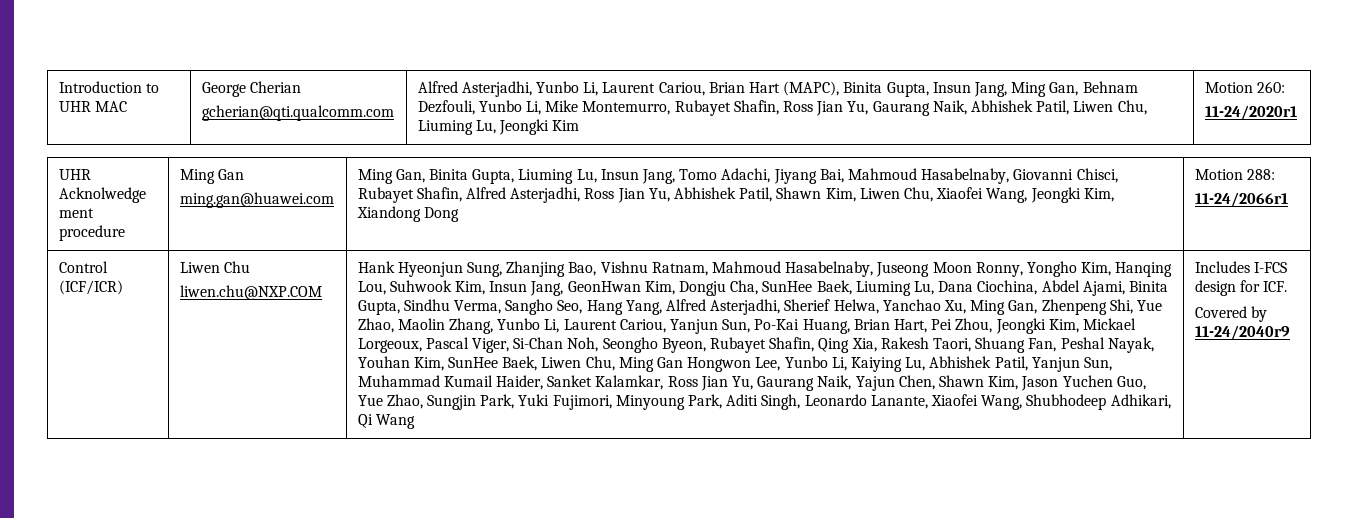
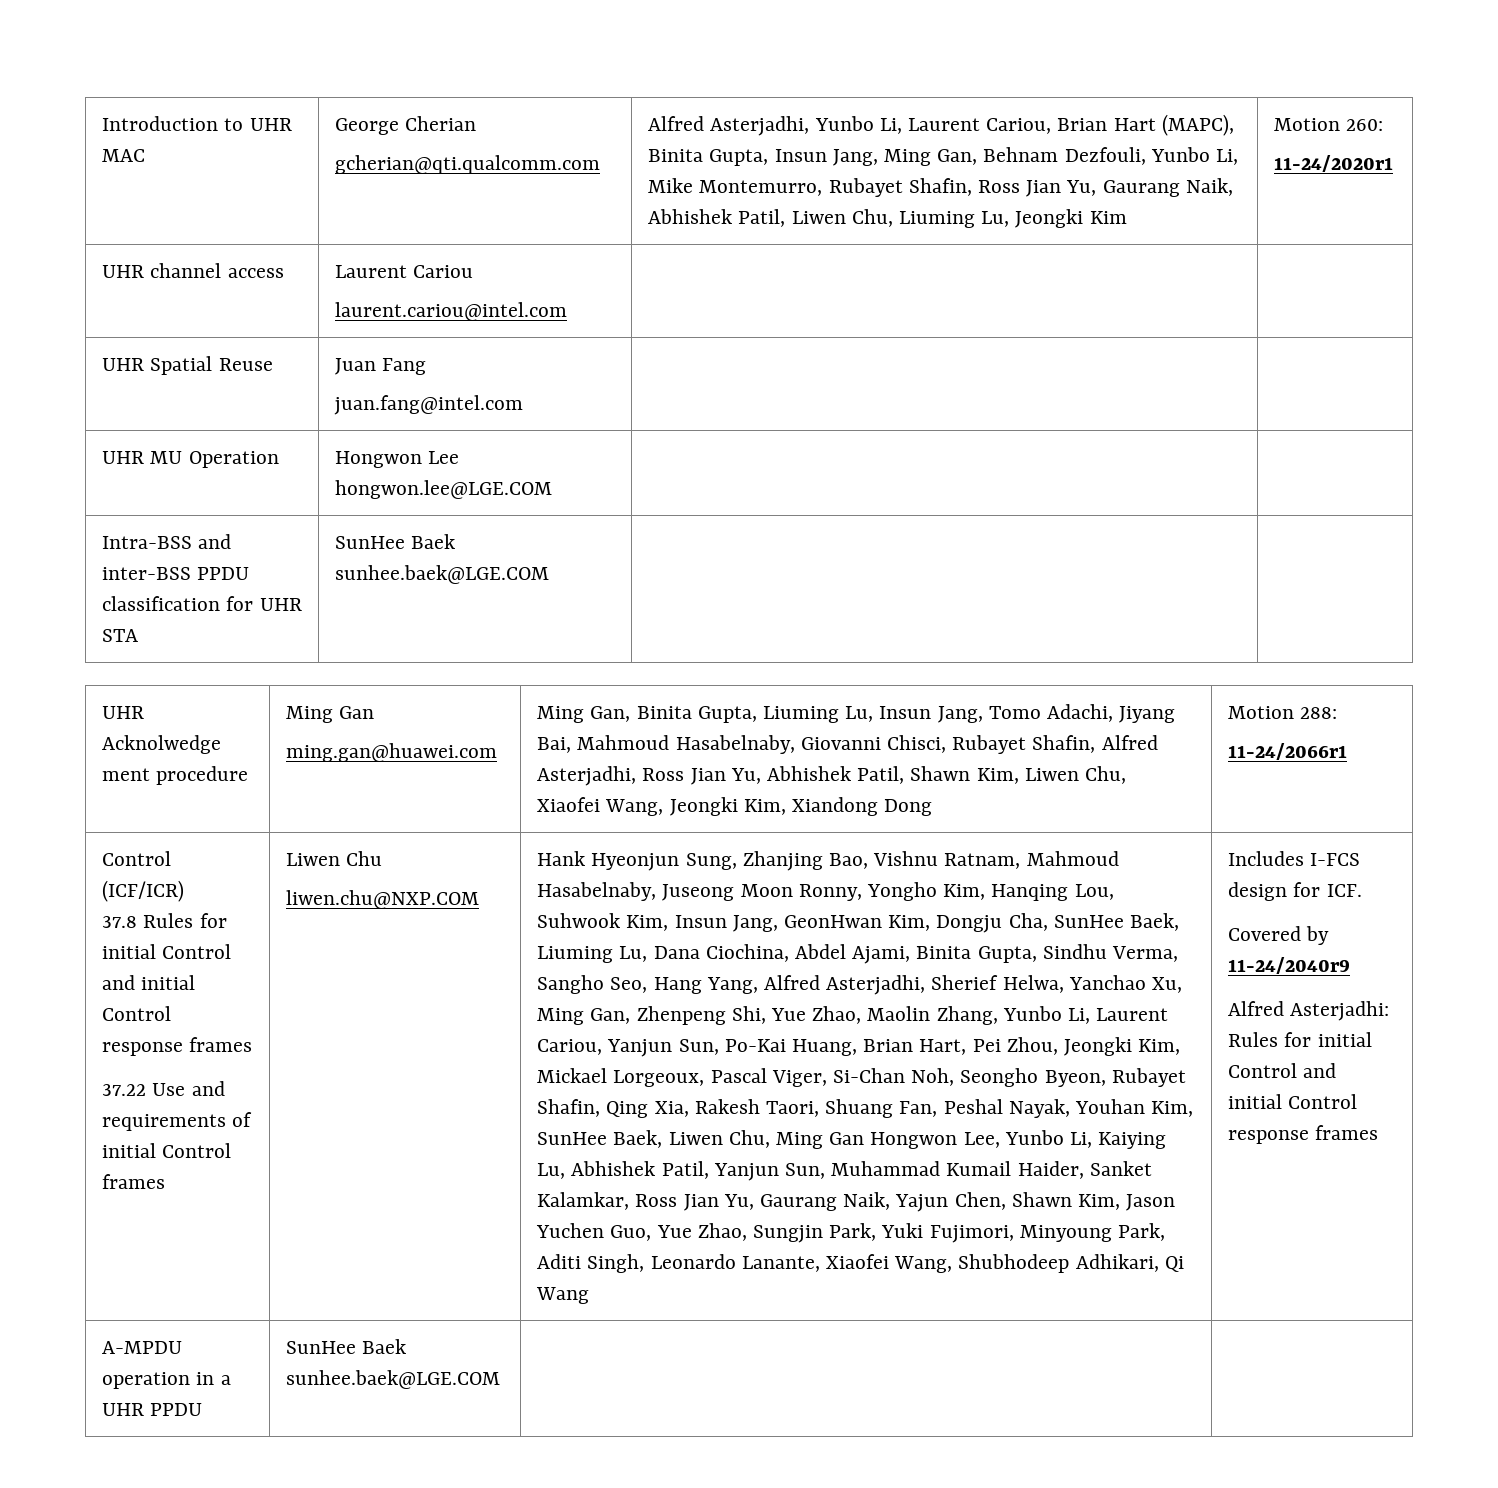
+ UHR channel access | Laurent Cariou
+ laurent.cariou@intel.com | |
+ UHR Spatial Reuse | Juan Fang
+ juan.fang@intel.com | |
+ UHR MU Operation | Hongwon Lee hongwon.lee@LGE.COM | |
+ Intra-BSS and inter-BSS PPDU classification for UHR STA | SunHee Baek sunhee.baek@LGE.COM | |
+ 37.8 Rules for initial Control and initial Control response frames
+ 37.22 Use and requirements of initial Control frames
+ Alfred Asterjadhi: Rules for initial Control and initial Control response frames
+ A-MPDU operation in a UHR PPDU | SunHee Baek sunhee.baek@LGE.COM | |

